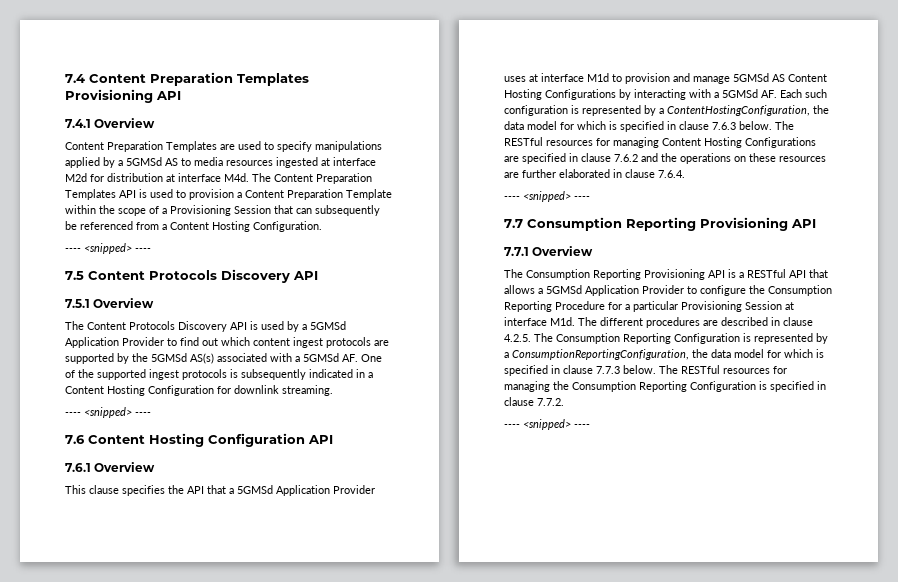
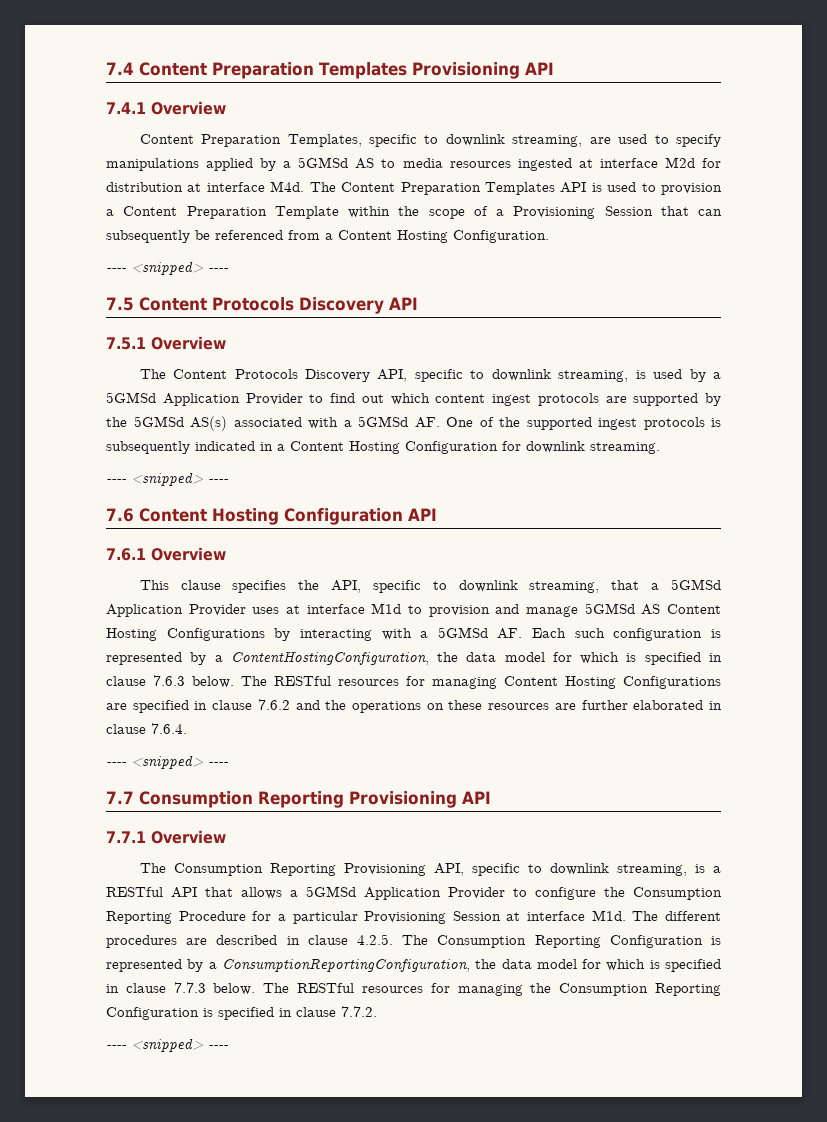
- Content Preparation Templates are used to specify manipulations applied by a 5GMSd AS to media resources ingested at interface M2d for distribution at interface M4d. The Content Preparation Templates API is used to provision a Content Preparation Template within the scope of a Provisioning Session that can subsequently be referenced from a Content Hosting Configuration.
+ Content Preparation Templates, specific to downlink streaming, are used to specify manipulations applied by a 5GMSd AS to media resources ingested at interface M2d for distribution at interface M4d. The Content Preparation Templates API is used to provision a Content Preparation Template within the scope of a Provisioning Session that can subsequently be referenced from a Content Hosting Configuration.
- The Content Protocols Discovery API is used by a 5GMSd Application Provider to find out which content ingest protocols are supported by the 5GMSd AS(s) associated with a 5GMSd AF. One of the supported ingest protocols is subsequently indicated in a Content Hosting Configuration for downlink streaming.
+ The Content Protocols Discovery API, specific to downlink streaming, is used by a 5GMSd Application Provider to find out which content ingest protocols are supported by the 5GMSd AS(s) associated with a 5GMSd AF. One of the supported ingest protocols is subsequently indicated in a Content Hosting Configuration for downlink streaming.
- This clause specifies the API that a 5GMSd Application Provider uses at interface M1d to provision and manage 5GMSd AS Content Hosting Configurations by interacting with a 5GMSd AF. Each such configuration is represented by a ContentHostingConfiguration, the data model for which is specified in clause 7.6.3 below.
+ This clause specifies the API, specific to downlink streaming, that a 5GMSd Application Provider uses at interface M1d to provision and manage 5GMSd AS Content Hosting Configurations by interacting with a 5GMSd AF. Each such configuration is represented by a ContentHostingConfiguration, the data model for which is specified in clause 7.6.3 below.
- The Consumption Reporting Provisioning API is a RESTful API that allows a 5GMSd Application Provider to configure the Consumption Reporting Procedure for a particular Provisioning Session at interface M1d. The different procedures are described in clause 4.2.5. The Consumption Reporting Configuration is represented by a ConsumptionReportingConfiguration, the data model for which is specified in clause 7.7.3 below.
+ The Consumption Reporting Provisioning API, specific to downlink streaming, is a RESTful API that allows a 5GMSd Application Provider to configure the Consumption Reporting Procedure for a particular Provisioning Session at interface M1d. The different procedures are described in clause 4.2.5. The Consumption Reporting Configuration is represented by a ConsumptionReportingConfiguration, the data model for which is specified in clause 7.7.3 below.

